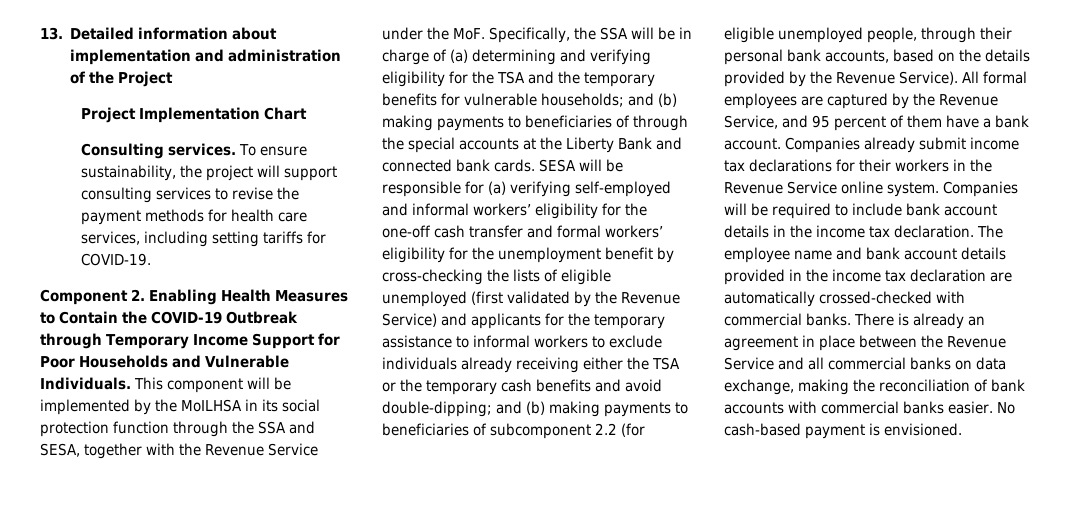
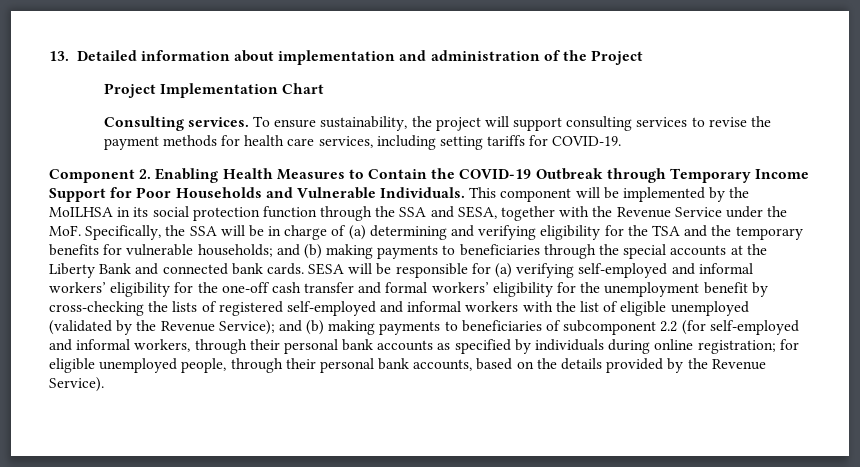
- and (b) making payments to beneficiaries of through the special accounts at the Liberty Bank and connected bank cards.
+ and (b) making payments to beneficiaries through the special accounts at the Liberty Bank and connected bank cards.
- SESA will be responsible for (a) verifying self-employed and informal workers’ eligibility for the one-off cash transfer and formal workers’ eligibility for the unemployment benefit by cross-checking the lists of eligible unemployed (first validated by the Revenue Service) and applicants for the temporary assistance to informal workers to exclude individuals already receiving either the TSA or the temporary cash benefits and avoid double-dipping; and (b) making payments to beneficiaries of subcomponent 2.2 (for eligible unemployed people, through their personal bank accounts, based on the details provided by the Revenue Service). All formal employees are captured by the Revenue Service, and 95 percent of them have a bank account. Companies already submit income tax declarations for their workers in the Revenue Service online system. Companies will be required to include bank account details in the income tax declaration. The employee name and bank account details provided in the income tax declaration are automatically crossed-checked with commercial banks. There is already an agreement in place between the Revenue Service and all commercial banks on data exchange, making the reconciliation of bank accounts with commercial banks easier. No cash-based payment is envisioned.
+ SESA will be responsible for (a) verifying self-employed and informal workers’ eligibility for the one-off cash transfer and formal workers’ eligibility for the unemployment benefit by cross-checking the lists of registered self-employed and informal workers with the list of eligible unemployed (validated by the Revenue Service); and (b) making payments to beneficiaries of subcomponent 2.2 (for self-employed and informal workers, through their personal bank accounts as specified by individuals during online registration; for eligible unemployed people, through their personal bank accounts, based on the details provided by the Revenue Service).

